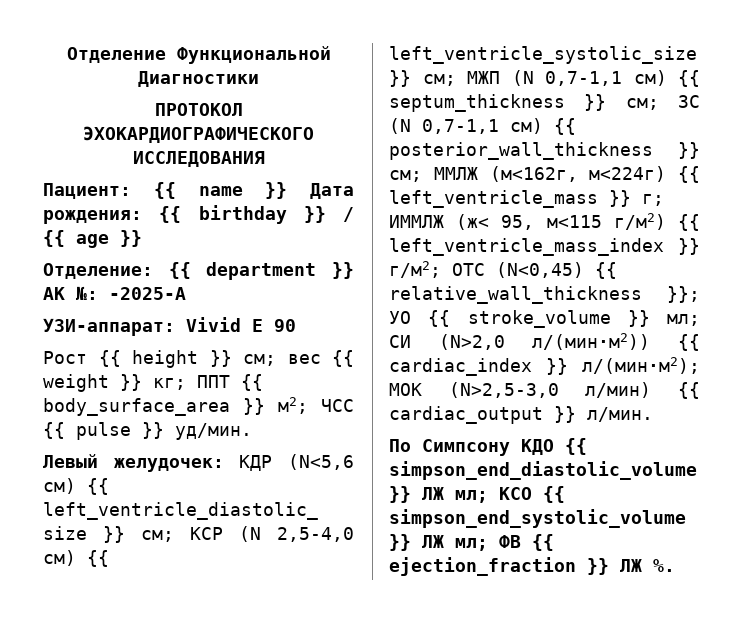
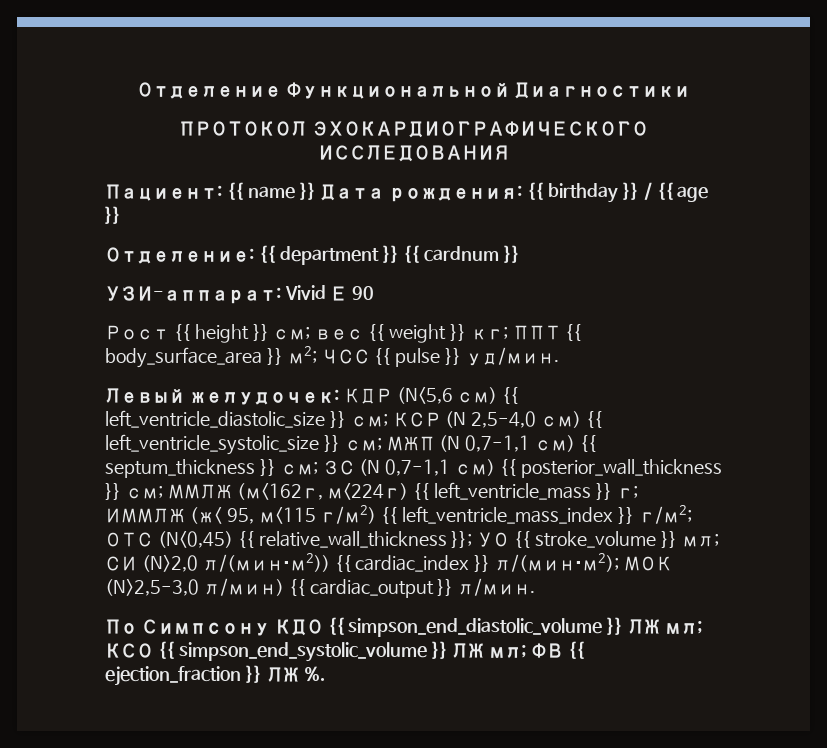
- Отделение: {{ department }} АК №: -2025-А
+ Отделение: {{ department }} {{ cardnum }}

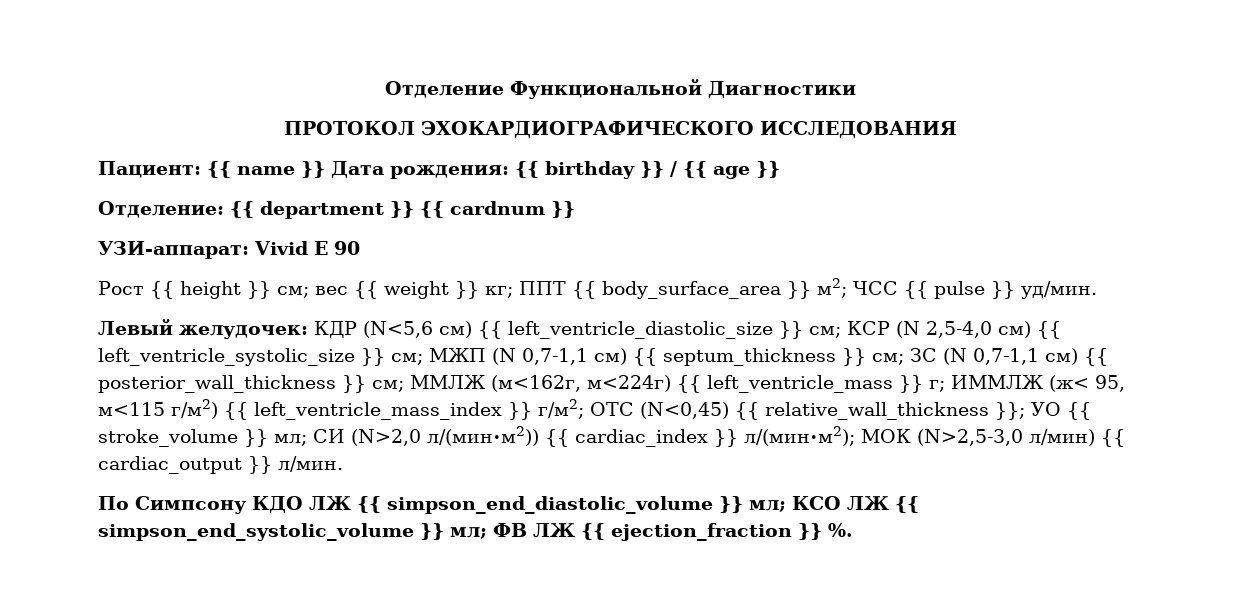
- По Симпсону КДО {{ simpson_end_diastolic_volume }} ЛЖ мл; КСО {{ simpson_end_systolic_volume }} ЛЖ мл; ФВ {{ ejection_fraction }} ЛЖ %.
+ По Симпсону КДО ЛЖ {{ simpson_end_diastolic_volume }} мл; КСО ЛЖ {{ simpson_end_systolic_volume }} мл; ФВ ЛЖ {{ ejection_fraction }} %.

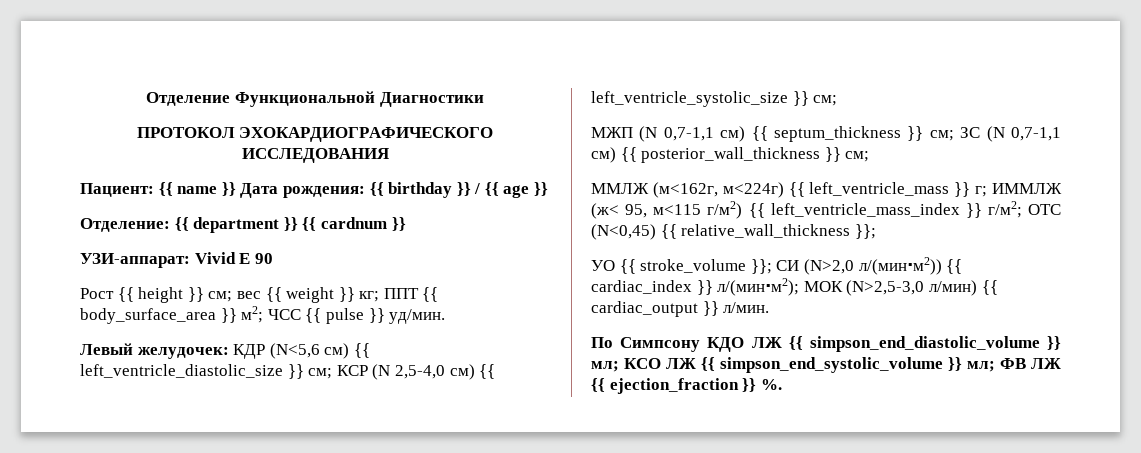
- КСР (N 2,5-4,0 см) {{ left_ventricle_systolic_size }} см; МЖП (N 0,7-1,1 см) {{ septum_thickness }} см;
+ КСР (N 2,5-4,0 см) {{ left_ventricle_systolic_size }} см;
+ МЖП (N 0,7-1,1 см) {{ septum_thickness }} см;
- ЗС (N 0,7-1,1 см) {{ posterior_wall_thickness }} см; ММЛЖ (м<162г, м<224г) {{ left_ventricle_mass }} г;
+ ЗС (N 0,7-1,1 см) {{ posterior_wall_thickness }} см;
+ ММЛЖ (м<162г, м<224г) {{ left_ventricle_mass }} г;
- ОТС (N<0,45) {{ relative_wall_thickness }}; УО {{ stroke_volume }} мл;
+ ОТС (N<0,45) {{ relative_wall_thickness }};
+ УО {{ stroke_volume }};

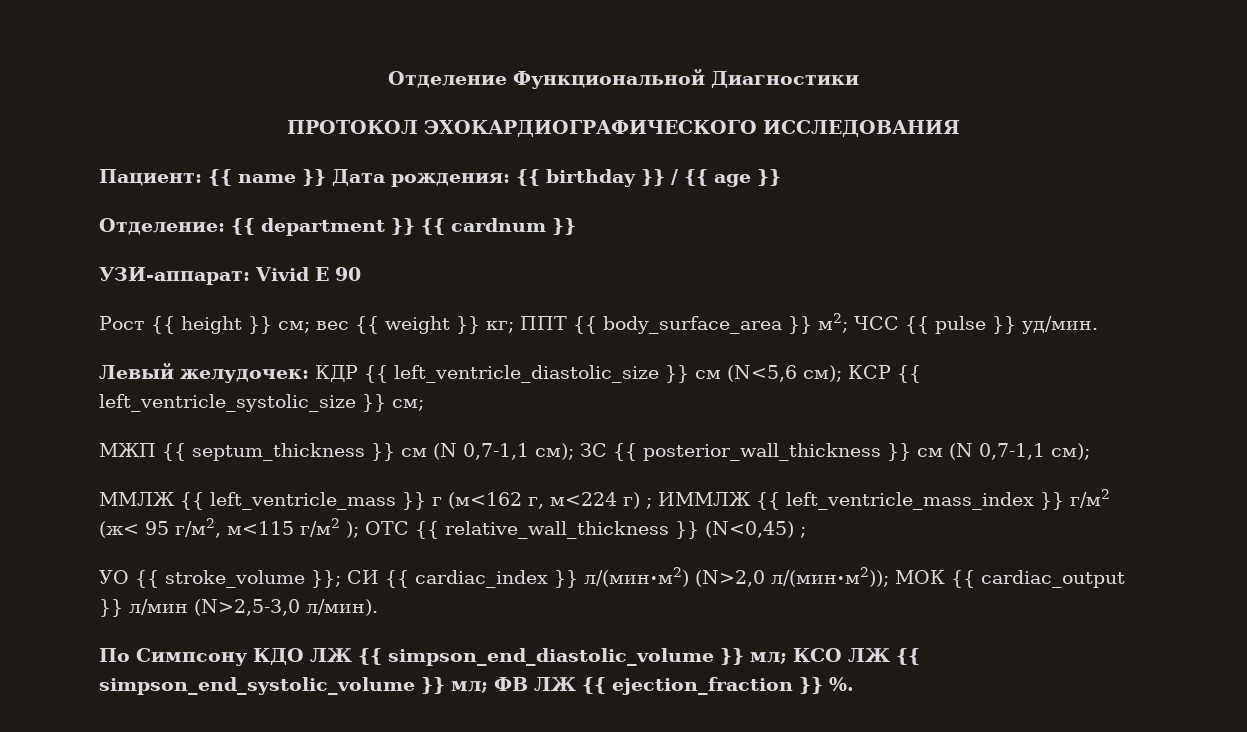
- Левый желудочек: КДР (N<5,6 см) {{ left_ventricle_diastolic_size }} см; КСР (N 2,5-4,0 см) {{ left_ventricle_systolic_size }} см;
+ Левый желудочек: КДР {{ left_ventricle_diastolic_size }} см (N<5,6 см); КСР {{ left_ventricle_systolic_size }} см;
- МЖП (N 0,7-1,1 см) {{ septum_thickness }} см; ЗС (N 0,7-1,1 см) {{ posterior_wall_thickness }} см;
+ МЖП {{ septum_thickness }} см (N 0,7-1,1 см); ЗС {{ posterior_wall_thickness }} см (N 0,7-1,1 см);
- ММЛЖ (м<162г, м<224г) {{ left_ventricle_mass }} г; ИММЛЖ (ж< 95, м<115 г/м2) {{ left_ventricle_mass_index }} г/м2; ОТС (N<0,45) {{ relative_wall_thickness }};
+ ММЛЖ {{ left_ventricle_mass }} г (м<162 г, м<224 г) ; ИММЛЖ {{ left_ventricle_mass_index }} г/м2 (ж< 95 г/м2, м<115 г/м2 ); ОТС {{ relative_wall_thickness }} (N<0,45) ;
- УО {{ stroke_volume }}; СИ (N>2,0 л/(мин⋅м2)) {{ cardiac_index }} л/(мин⋅м2); МОК (N>2,5-3,0 л/мин) {{ cardiac_output }} л/мин.
+ УО {{ stroke_volume }}; СИ {{ cardiac_index }} л/(мин⋅м2) (N>2,0 л/(мин⋅м2)); МОК {{ cardiac_output }} л/мин (N>2,5-3,0 л/мин).

